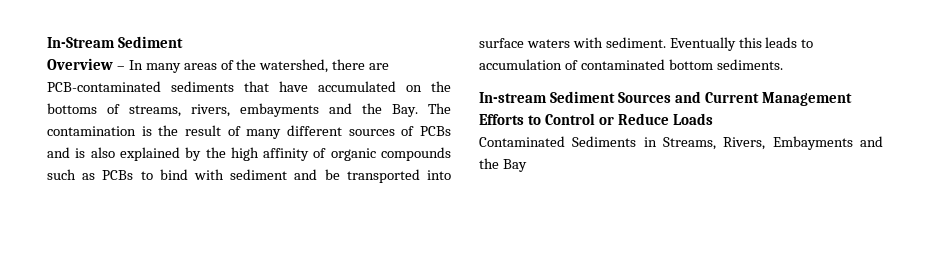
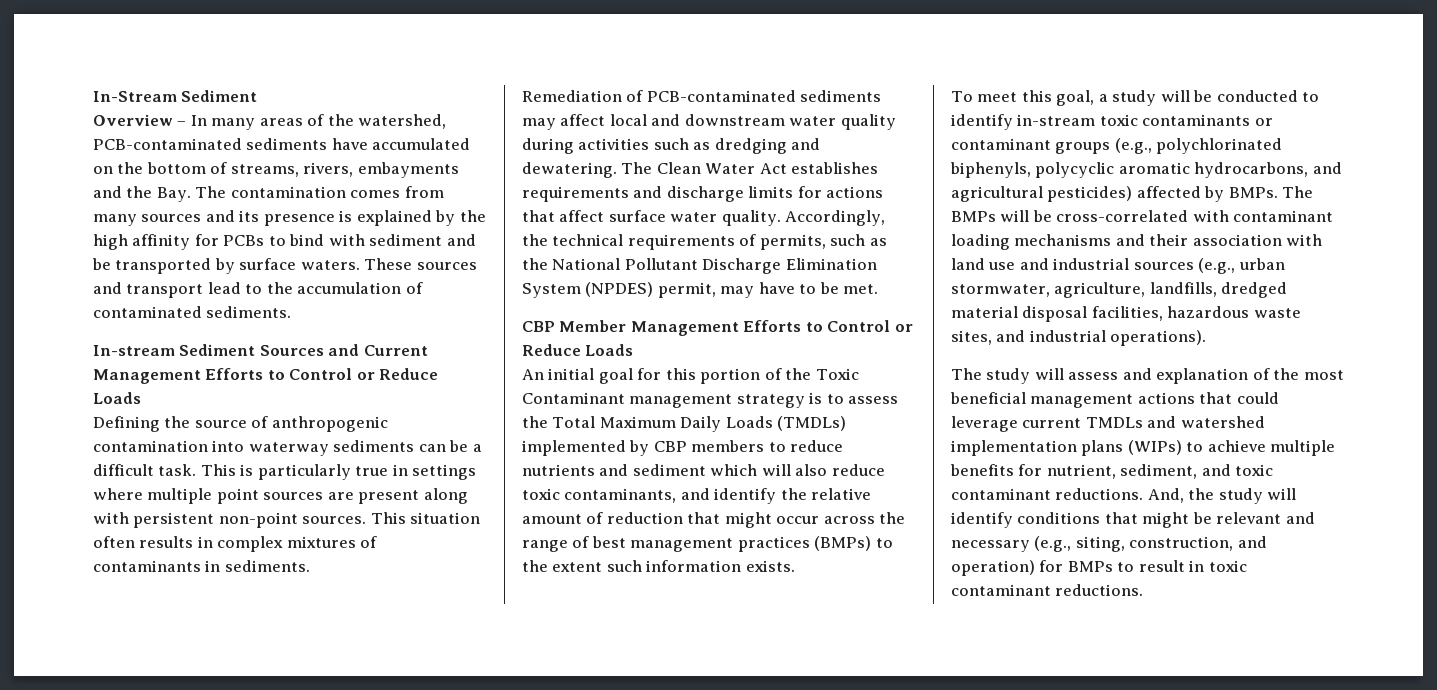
- Overview – In many areas of the watershed, there are PCB-contaminated sediments that have accumulated on the bottoms of streams, rivers, embayments and the Bay. The contamination is the result of many different sources of PCBs and is also explained by the high affinity of organic compounds such as PCBs to bind with sediment and be transported into surface waters with sediment. Eventually this leads to accumulation of contaminated bottom sediments.
+ Overview – In many areas of the watershed, PCB-contaminated sediments have accumulated on the bottom of streams, rivers, embayments and the Bay. The contamination comes from many sources and its presence is explained by the high affinity for PCBs to bind with sediment and be transported by surface waters. These sources and transport lead to the accumulation of contaminated sediments.
- Contaminated Sediments in Streams, Rivers, Embayments and the Bay
+ Defining the source of anthropogenic contamination into waterway sediments can be a difficult task. This is particularly true in settings where multiple point sources are present along with persistent non-point sources. This situation often results in complex mixtures of contaminants in sediments.
+ Remediation of PCB-contaminated sediments may affect local and downstream water quality during activities such as dredging and dewatering. The Clean Water Act establishes requirements and discharge limits for actions that affect surface water quality. Accordingly, the technical requirements of permits, such as the National Pollutant Discharge Elimination System (NPDES) permit, may have to be met.
+ CBP Member Management Efforts to Control or Reduce Loads
+ An initial goal for this portion of the Toxic Contaminant management strategy is to assess the Total Maximum Daily Loads (TMDLs) implemented by CBP members to reduce nutrients and sediment which will also reduce toxic contaminants, and identify the relative amount of reduction that might occur across the range of best management practices (BMPs) to the extent such information exists.
+ To meet this goal, a study will be conducted to identify in-stream toxic contaminants or contaminant groups (e.g., polychlorinated biphenyls, polycyclic aromatic hydrocarbons, and agricultural pesticides) affected by BMPs. The BMPs will be cross-correlated with contaminant loading mechanisms and their association with land use and industrial sources (e.g., urban stormwater, agriculture, landfills, dredged material disposal facilities, hazardous waste sites, and industrial operations).
+ The study will assess and explanation of the most beneficial management actions that could leverage current TMDLs and watershed implementation plans (WIPs) to achieve multiple benefits for nutrient, sediment, and toxic contaminant reductions. And, the study will identify conditions that might be relevant and necessary (e.g., siting, construction, and operation) for BMPs to result in toxic contaminant reductions.

